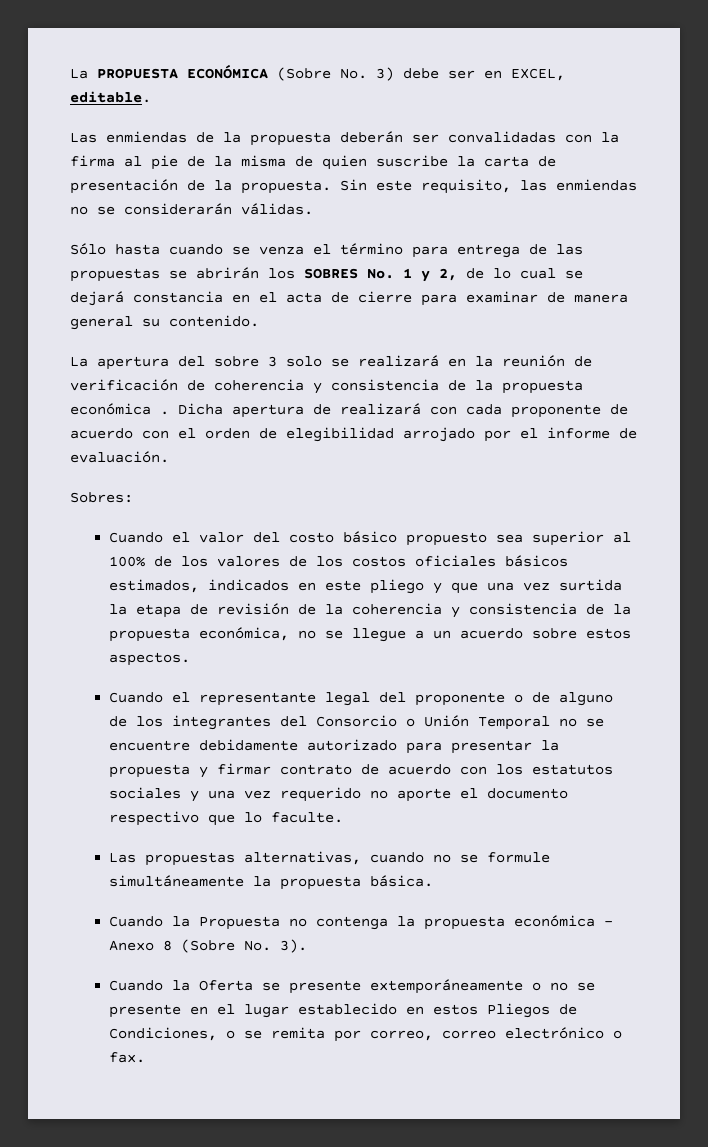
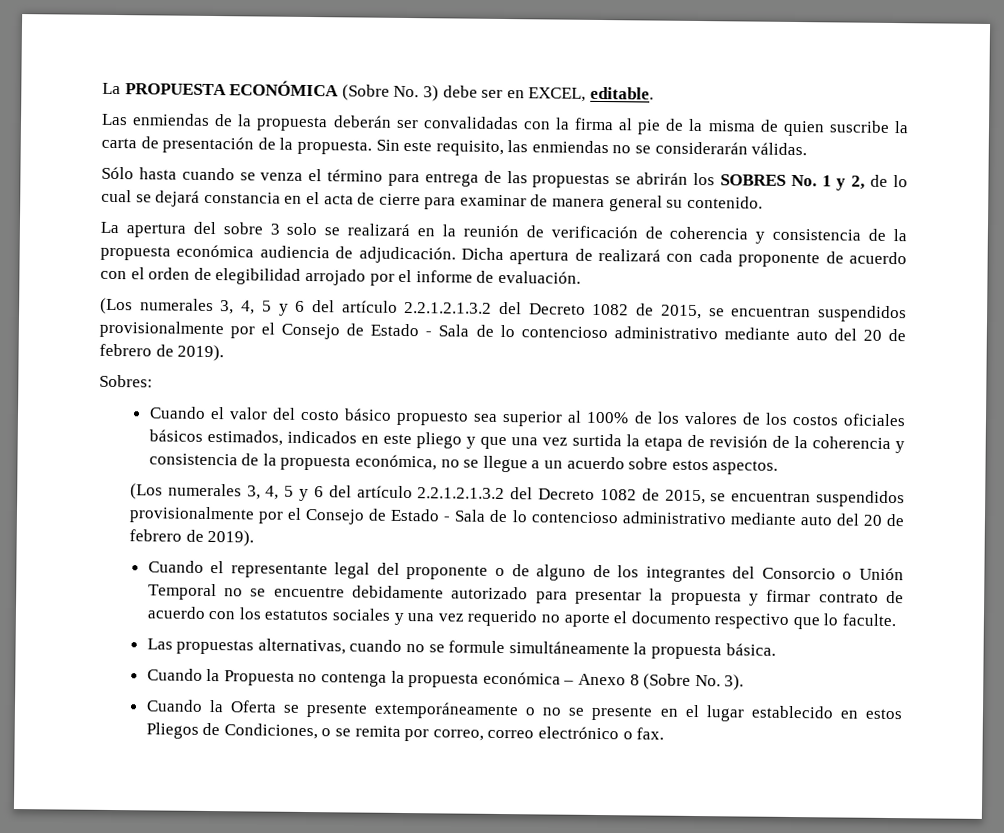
- La apertura del sobre 3 solo se realizará en la reunión de verificación de coherencia y consistencia de la propuesta económica .
+ La apertura del sobre 3 solo se realizará en la reunión de verificación de coherencia y consistencia de la propuesta económica audiencia de adjudicación.
  Dicha apertura de realizará con cada proponente de acuerdo con el orden de elegibilidad arrojado por el informe de evaluación.
+ (Los numerales 3, 4, 5 y 6 del artículo 2.2.1.2.1.3.2 del Decreto 1082 de 2015, se encuentran suspendidos provisionalmente por el Consejo de Estado - Sala de lo contencioso administrativo mediante auto del 20 de febrero de 2019).
  Cuando el valor del costo básico propuesto sea superior al 100% de los valores de los costos oficiales básicos estimados, indicados en este pliego y que una vez surtida la etapa de revisión de la coherencia y consistencia de la propuesta económica, no se llegue a un acuerdo sobre estos aspectos.
+ (Los numerales 3, 4, 5 y 6 del artículo 2.2.1.2.1.3.2 del Decreto 1082 de 2015, se encuentran suspendidos provisionalmente por el Consejo de Estado - Sala de lo contencioso administrativo mediante auto del 20 de febrero de 2019).

